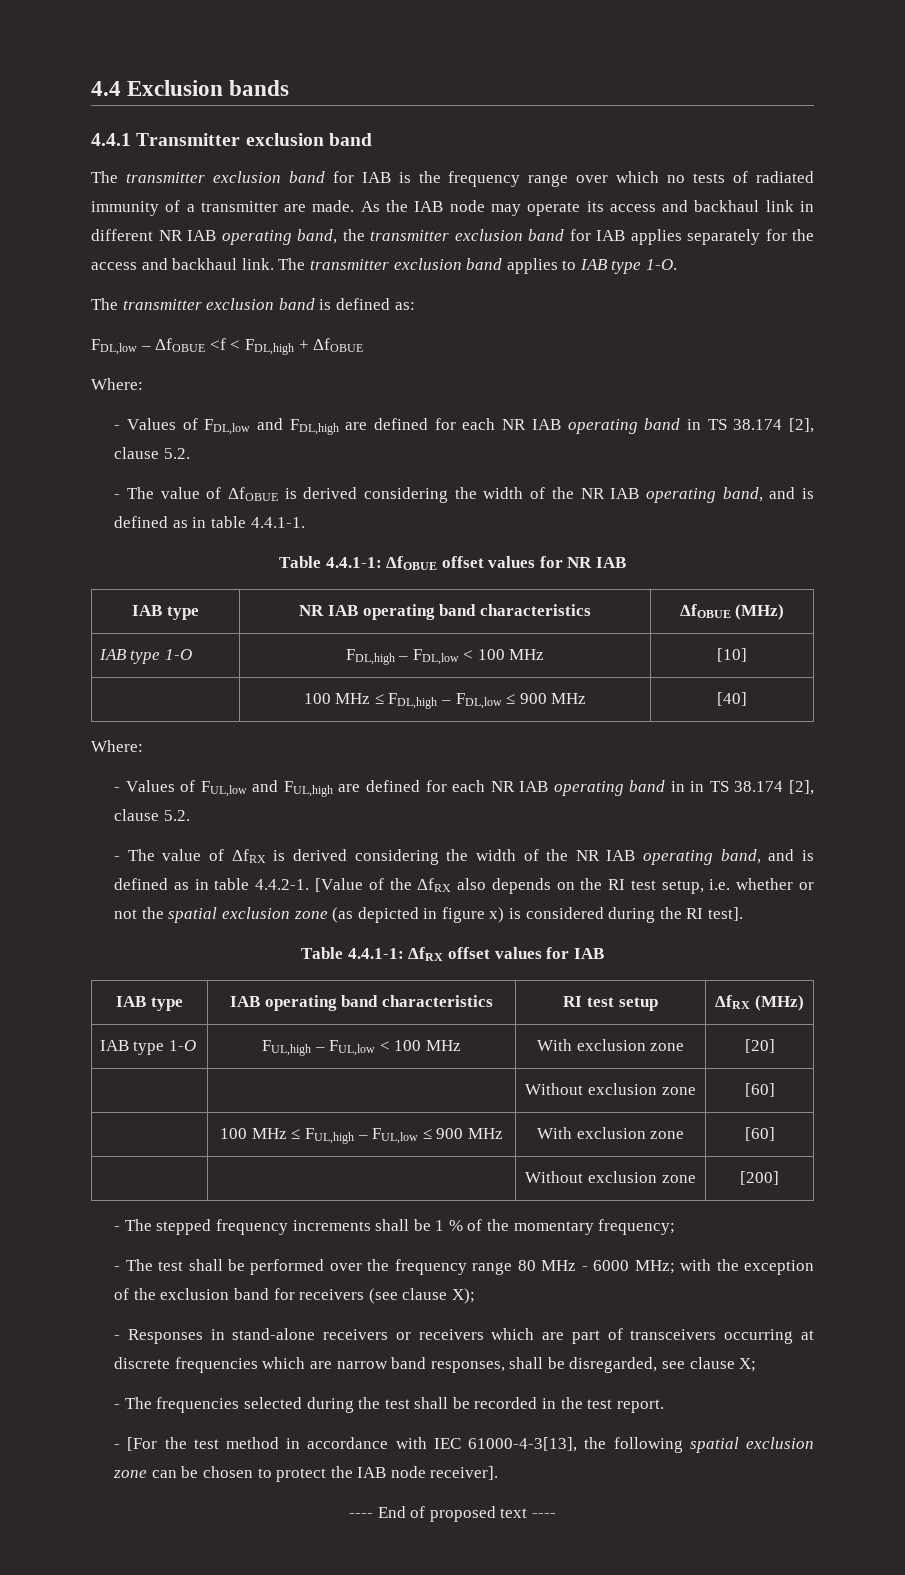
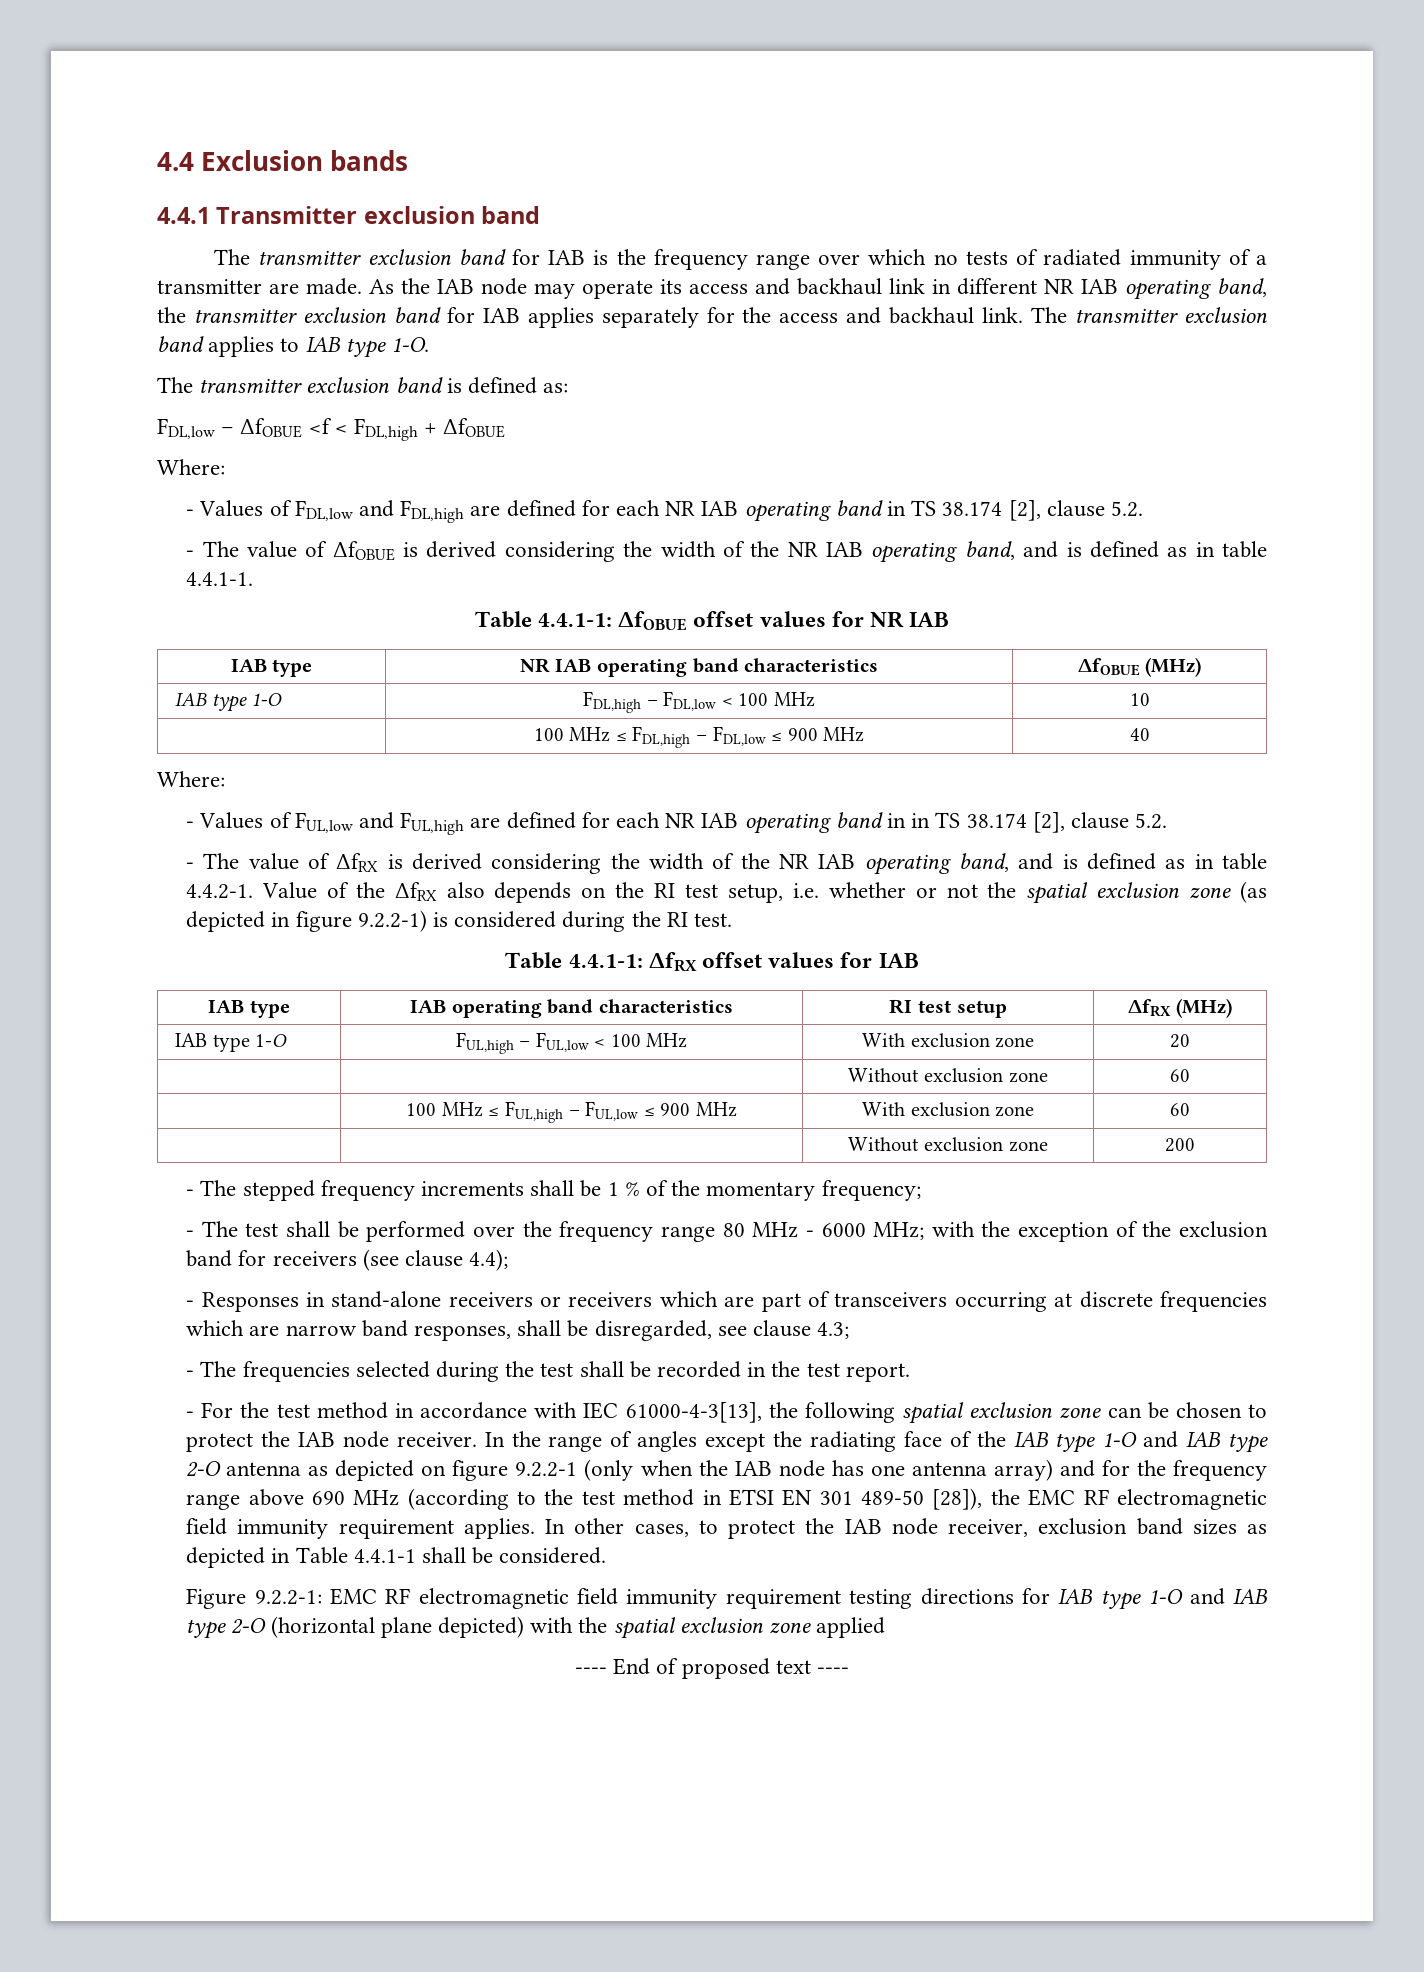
- IAB type 1-O | FDL,high – FDL,low < 100 MHz | [10]
+ IAB type 1-O | FDL,high – FDL,low < 100 MHz | 10
- | 100 MHz ≤ FDL,high – FDL,low ≤ 900 MHz | [40]
+ | 100 MHz ≤ FDL,high – FDL,low ≤ 900 MHz | 40
- - The value of ΔfRX is derived considering the width of the NR IAB operating band, and is defined as in table 4.4.2-1. [Value of the ΔfRX also depends on the RI test setup, i.e. whether or not the spatial exclusion zone (as depicted in figure x) is considered during the RI test].
+ - The value of ΔfRX is derived considering the width of the NR IAB operating band, and is defined as in table 4.4.2-1. Value of the ΔfRX also depends on the RI test setup, i.e. whether or not the spatial exclusion zone (as depicted in figure 9.2.2-1) is considered during the RI test.
- IAB type 1-O | FUL,high – FUL,low < 100 MHz | With exclusion zone | [20]
- | | Without exclusion zone | [60]
+ IAB type 1-O | FUL,high – FUL,low < 100 MHz | With exclusion zone | 20
+ | | Without exclusion zone | 60
- | 100 MHz ≤ FUL,high – FUL,low ≤ 900 MHz | With exclusion zone | [60]
- | | Without exclusion zone | [200]
+ | 100 MHz ≤ FUL,high – FUL,low ≤ 900 MHz | With exclusion zone | 60
+ | | Without exclusion zone | 200
- - The test shall be performed over the frequency range 80 MHz - 6000 MHz; with the exception of the exclusion band for receivers (see clause X);
+ - The test shall be performed over the frequency range 80 MHz - 6000 MHz; with the exception of the exclusion band for receivers (see clause 4.4);
- - Responses in stand-alone receivers or receivers which are part of transceivers occurring at discrete frequencies which are narrow band responses, shall be disregarded, see clause X;
+ - Responses in stand-alone receivers or receivers which are part of transceivers occurring at discrete frequencies which are narrow band responses, shall be disregarded, see clause 4.3;
- - [For the test method in accordance with IEC 61000-4-3[13], the following spatial exclusion zone can be chosen to protect the IAB node receiver].
+ - For the test method in accordance with IEC 61000-4-3[13], the following spatial exclusion zone can be chosen to protect the IAB node receiver. In the range of angles except the radiating face of the IAB type 1-O and IAB type 2-O antenna as depicted on figure 9.2.2-1 (only when the IAB node has one antenna array) and for the frequency range above 690 MHz (according to the test method in ETSI EN 301 489-50 [28]), the EMC RF electromagnetic field immunity requirement applies. In other cases, to protect the IAB node receiver, exclusion band sizes as depicted in Table 4.4.1-1 shall be considered.
+ Figure 9.2.2-1: EMC RF electromagnetic field immunity requirement testing directions for IAB type 1-O and IAB type 2-O (horizontal plane depicted) with the spatial exclusion zone applied

